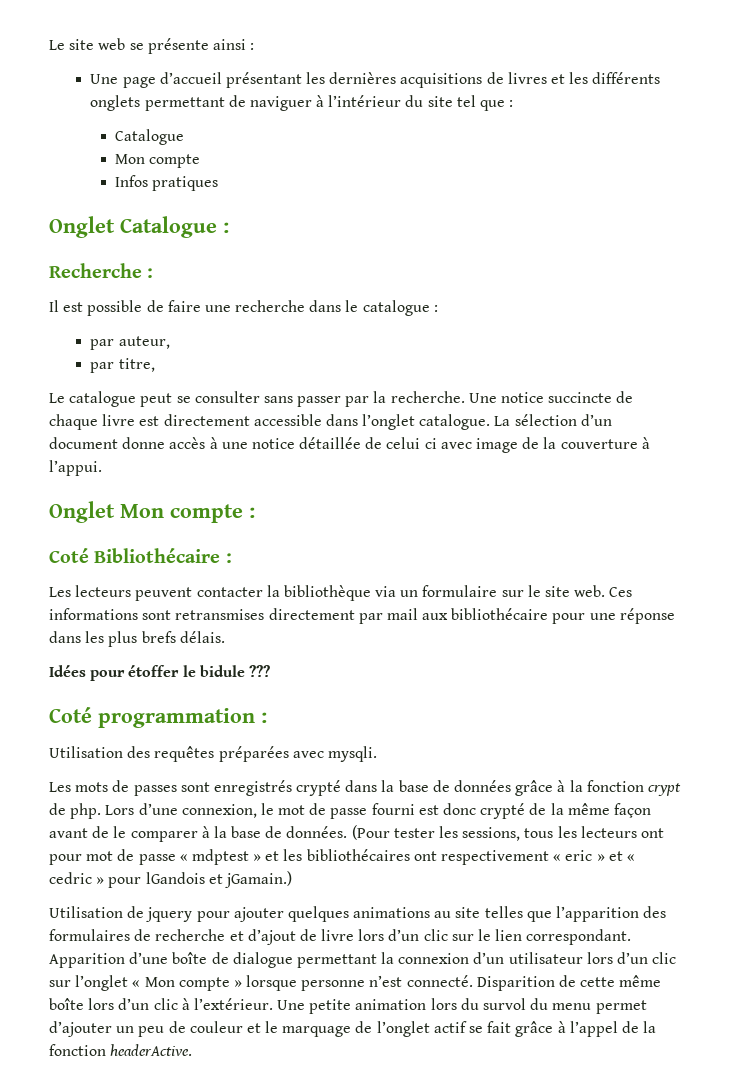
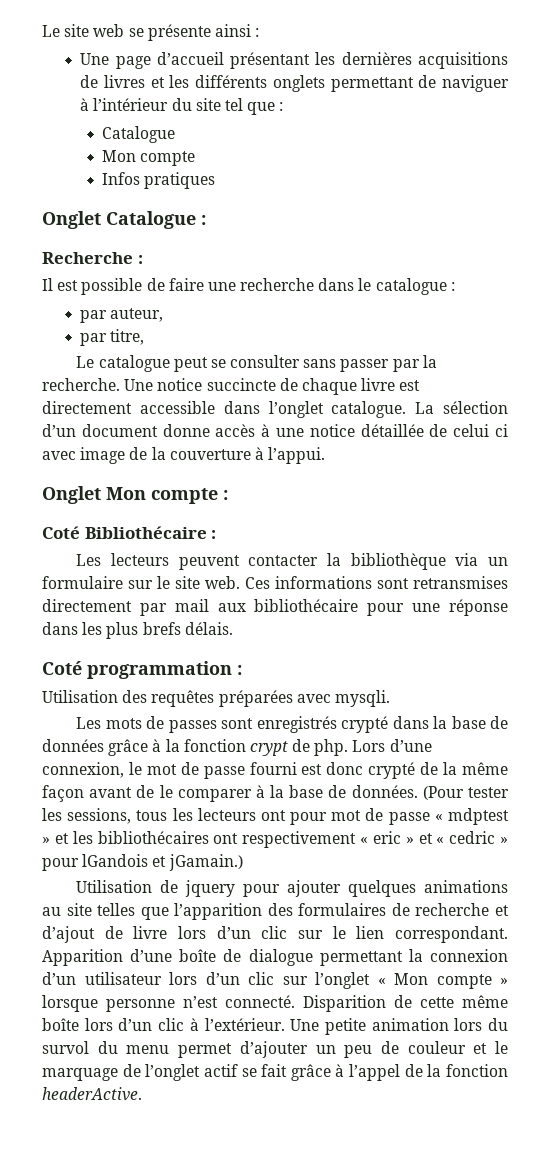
- Idées pour étoffer le bidule ???

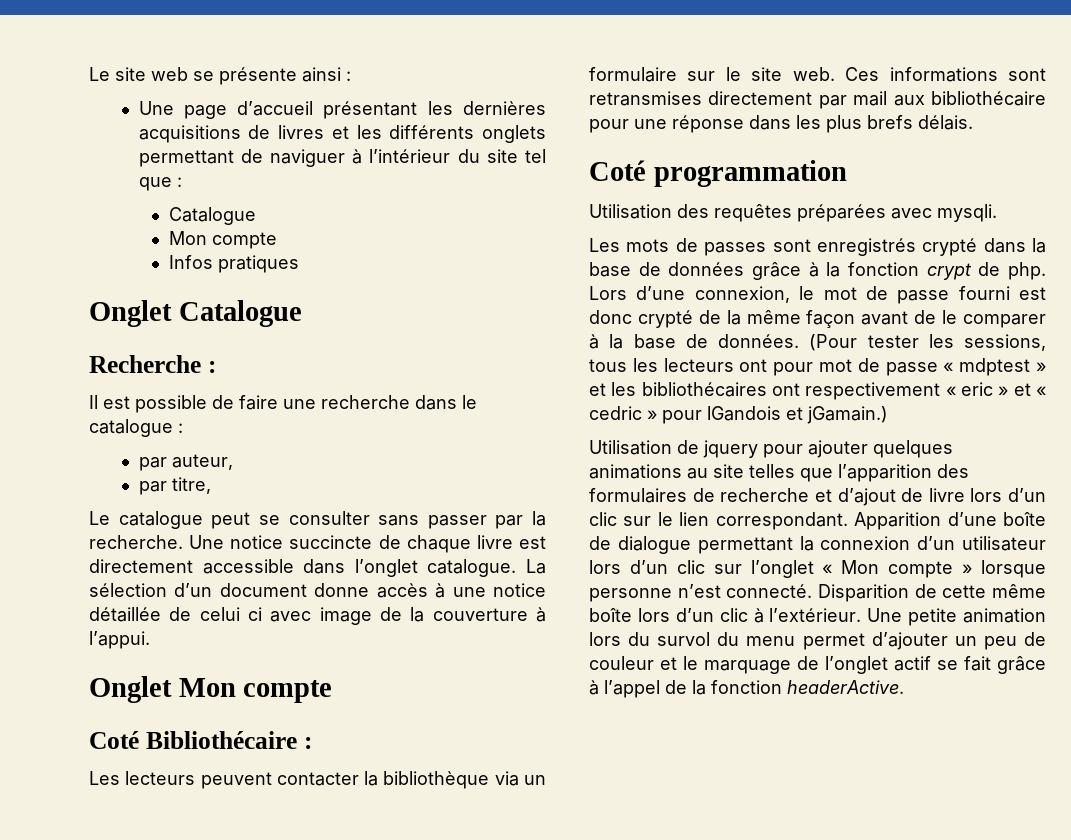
- Onglet Catalogue :
+ Onglet Catalogue
- Onglet Mon compte :
+ Onglet Mon compte
- Coté programmation :
+ Coté programmation

